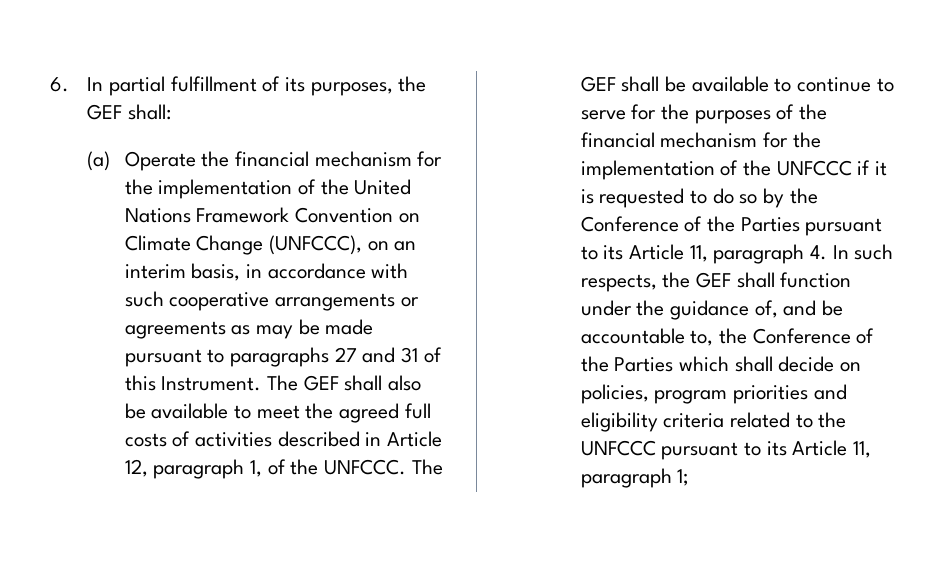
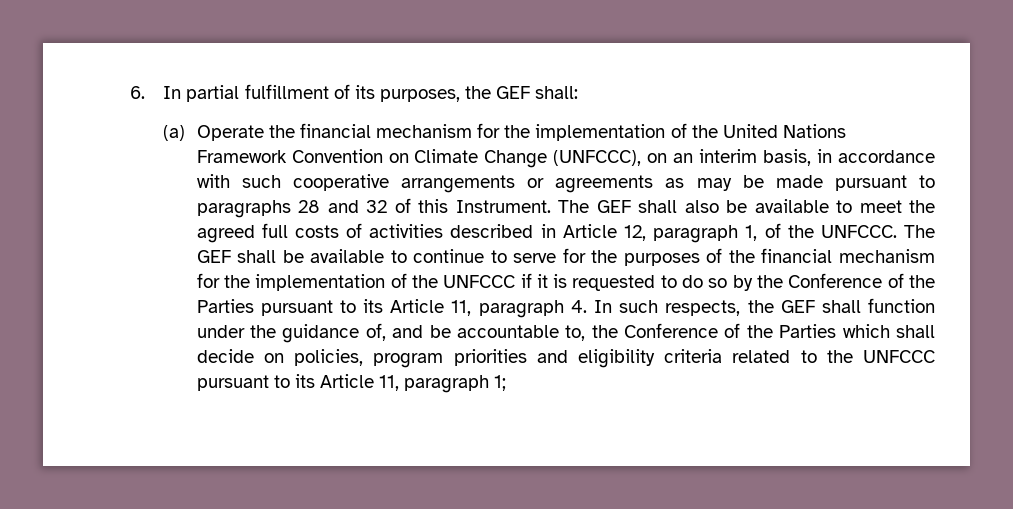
- (a) Operate the financial mechanism for the implementation of the United Nations Framework Convention on Climate Change (UNFCCC), on an interim basis, in accordance with such cooperative arrangements or agreements as may be made pursuant to paragraphs 27 and 31 of this Instrument.
+ (a) Operate the financial mechanism for the implementation of the United Nations Framework Convention on Climate Change (UNFCCC), on an interim basis, in accordance with such cooperative arrangements or agreements as may be made pursuant to paragraphs 28 and 32 of this Instrument.

